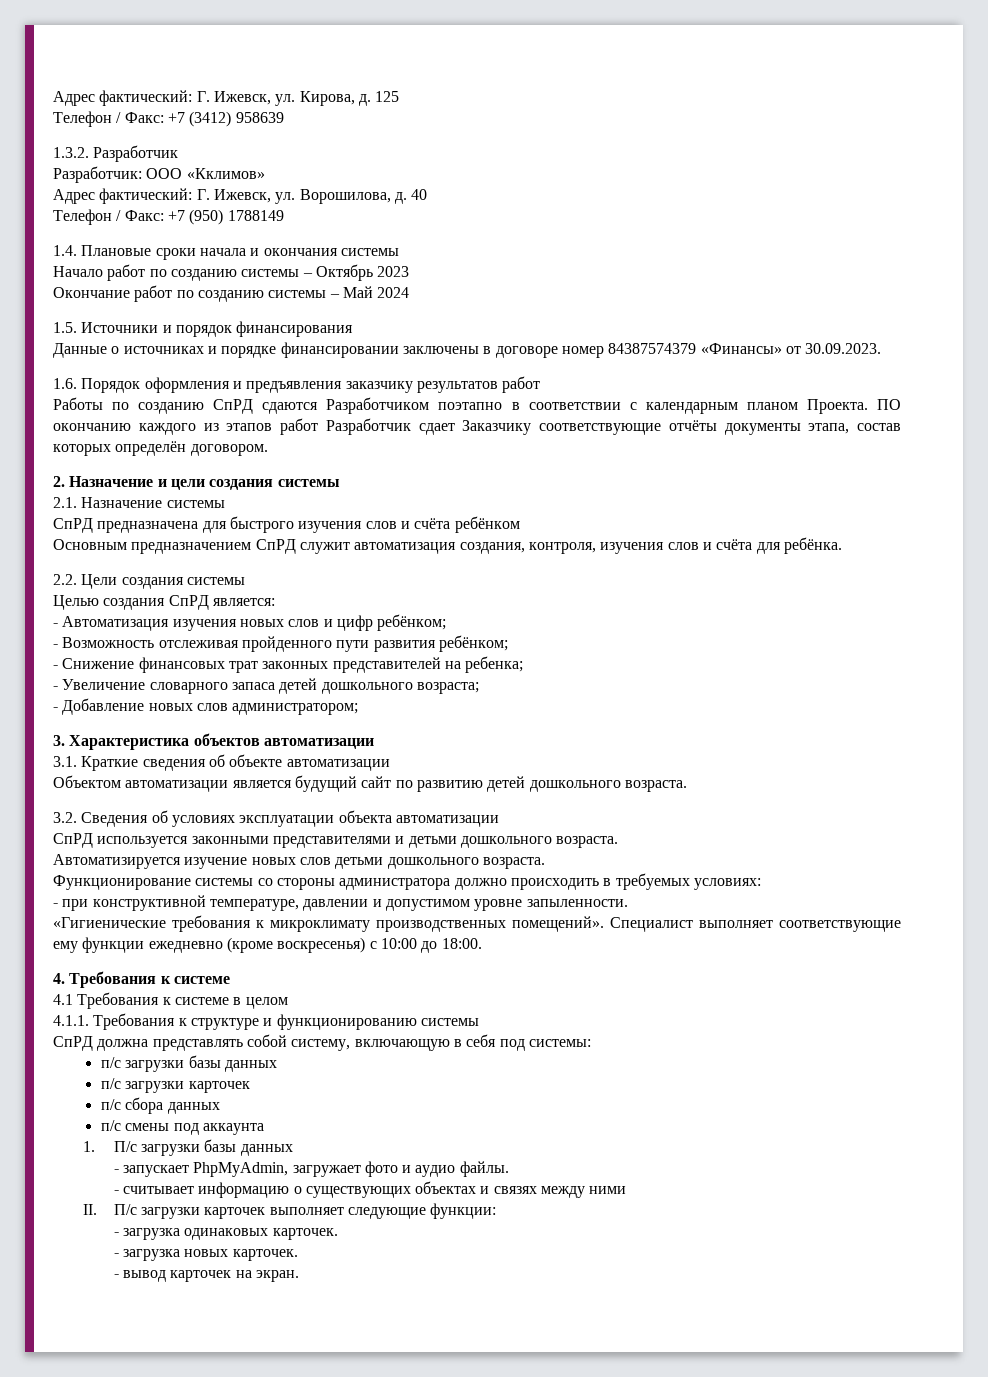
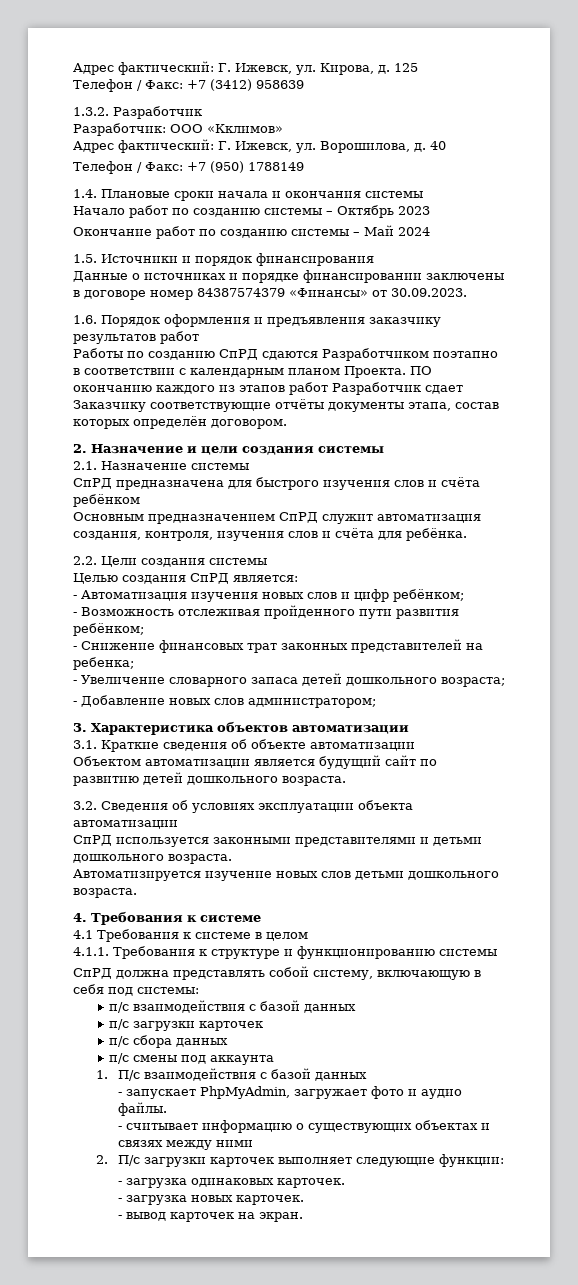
- Функционирование системы со стороны администратора должно происходить в требуемых условиях:
- - при конструктивной температуре, давлении и допустимом уровне запыленности.
- «Гигиенические требования к микроклимату производственных помещений». Специалист выполняет соответствующие ему функции ежедневно (кроме воскресенья) с 10:00 до 18:00.
- п/с загрузки базы данных
+ п/с взаимодействия с базой данных
- 1. П/с загрузки базы данных
+ 1. П/с взаимодействия с базой данных
- II. П/с загрузки карточек выполняет следующие функции:
+ 2. П/с загрузки карточек выполняет следующие функции:

